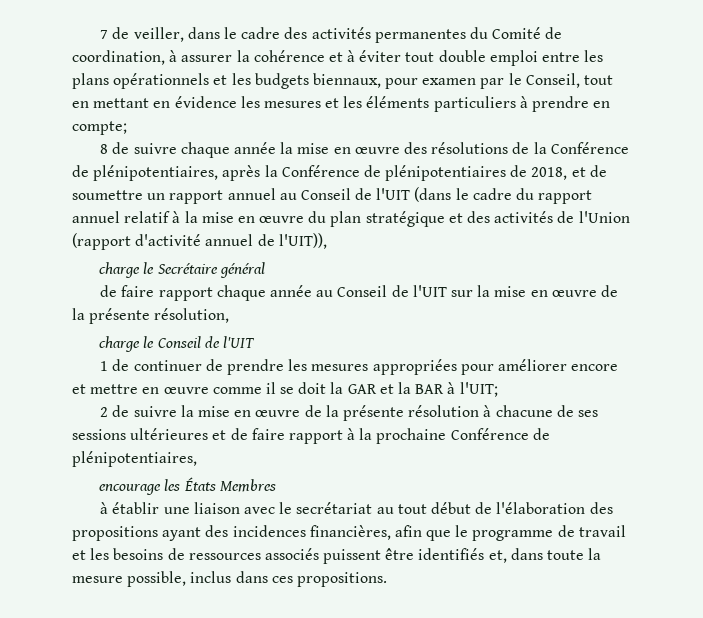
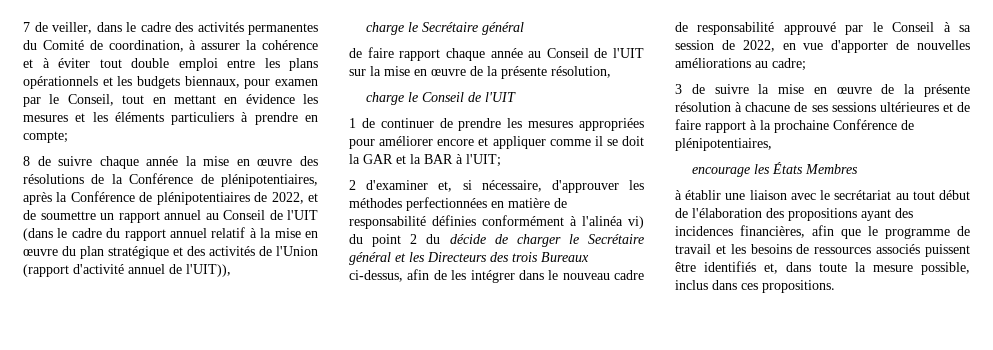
- 8 de suivre chaque année la mise en œuvre des résolutions de la Conférence de plénipotentiaires, après la Conférence de plénipotentiaires de 2018, et de soumettre un rapport annuel au Conseil de l'UIT (dans le cadre du rapport annuel relatif à la mise en œuvre du plan stratégique et des activités de l'Union (rapport d'activité annuel de l'UIT)),
+ 8 de suivre chaque année la mise en œuvre des résolutions de la Conférence de plénipotentiaires, après la Conférence de plénipotentiaires de 2022, et de soumettre un rapport annuel au Conseil de l'UIT (dans le cadre du rapport annuel relatif à la mise en œuvre du plan stratégique et des activités de l'Union (rapport d'activité annuel de l'UIT)),
- 1 de continuer de prendre les mesures appropriées pour améliorer encore et mettre en œuvre comme il se doit la GAR et la BAR à l'UIT;
+ 1 de continuer de prendre les mesures appropriées pour améliorer encore et appliquer comme il se doit la GAR et la BAR à l'UIT;
- 2 de suivre la mise en œuvre de la présente résolution à chacune de ses sessions ultérieures et de faire rapport à la prochaine Conférence de plénipotentiaires,
+ 2 d'examiner et, si nécessaire, d'approuver les méthodes perfectionnées en matière de responsabilité définies conformément à l'alinéa vi) du point 2 du décide de charger le Secrétaire général et les Directeurs des trois Bureaux ci-dessus, afin de les intégrer dans le nouveau cadre de responsabilité approuvé par le Conseil à sa session de 2022, en vue d'apporter de nouvelles améliorations au cadre;
+ 3 de suivre la mise en œuvre de la présente résolution à chacune de ses sessions ultérieures et de faire rapport à la prochaine Conférence de plénipotentiaires,

